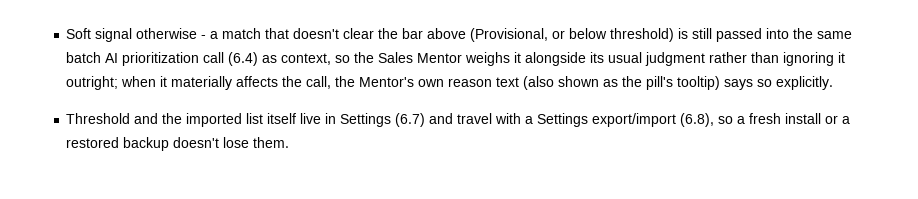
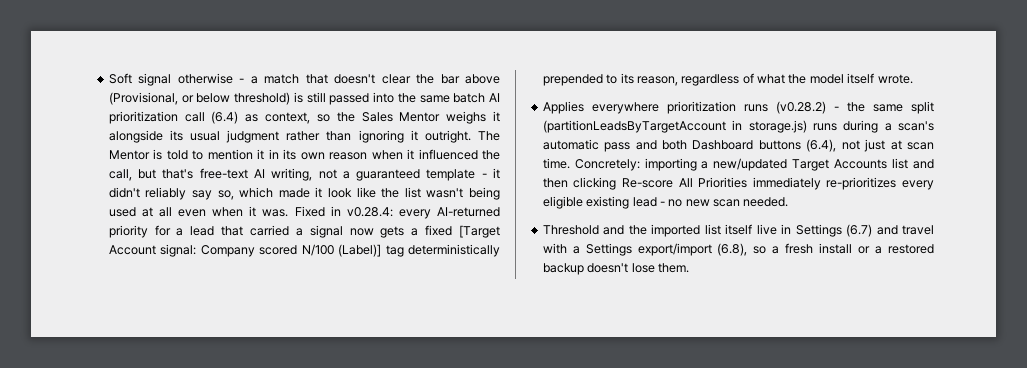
- Soft signal otherwise - a match that doesn't clear the bar above (Provisional, or below threshold) is still passed into the same batch AI prioritization call (6.4) as context, so the Sales Mentor weighs it alongside its usual judgment rather than ignoring it outright; when it materially affects the call, the Mentor's own reason text (also shown as the pill's tooltip) says so explicitly.
+ Soft signal otherwise - a match that doesn't clear the bar above (Provisional, or below threshold) is still passed into the same batch AI prioritization call (6.4) as context, so the Sales Mentor weighs it alongside its usual judgment rather than ignoring it outright. The Mentor is told to mention it in its own reason when it influenced the call, but that's free-text AI writing, not a guaranteed template - it didn't reliably say so, which made it look like the list wasn't being used at all even when it was. Fixed in v0.28.4: every AI-returned priority for a lead that carried a signal now gets a fixed [Target Account signal: Company scored N/100 (Label)] tag deterministically prepended to its reason, regardless of what the model itself wrote.
+ Applies everywhere prioritization runs (v0.28.2) - the same split (partitionLeadsByTargetAccount in storage.js) runs during a scan's automatic pass and both Dashboard buttons (6.4), not just at scan time. Concretely: importing a new/updated Target Accounts list and then clicking Re-score All Priorities immediately re-prioritizes every eligible existing lead - no new scan needed.

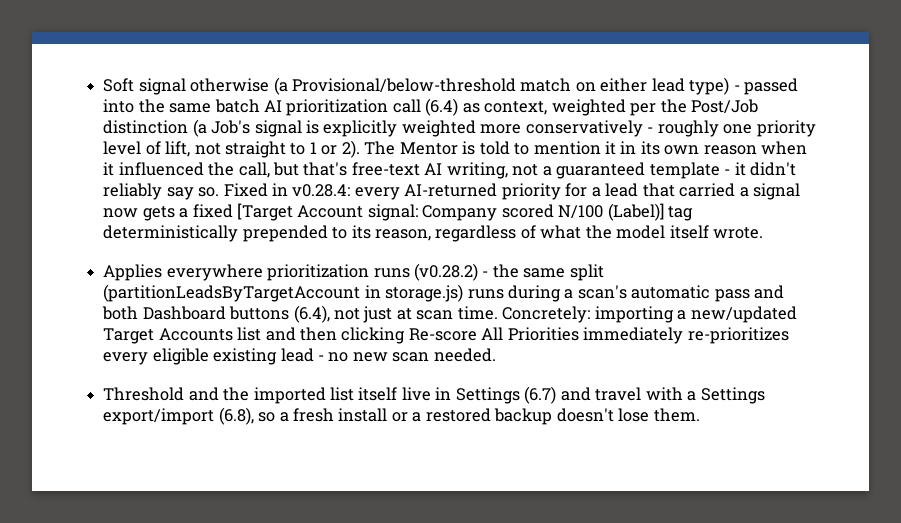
- Soft signal otherwise - a match that doesn't clear the bar above (Provisional, or below threshold) is still passed into the same batch AI prioritization call (6.4) as context, so the Sales Mentor weighs it alongside its usual judgment rather than ignoring it outright.
+ Soft signal otherwise (a Provisional/below-threshold match on either lead type) - passed into the same batch AI prioritization call (6.4) as context, weighted per the Post/Job distinction (a Job's signal is explicitly weighted more conservatively - roughly one priority level of lift, not straight to 1 or 2).
- The Mentor is told to mention it in its own reason when it influenced the call, but that's free-text AI writing, not a guaranteed template - it didn't reliably say so, which made it look like the list wasn't being used at all even when it was.
+ The Mentor is told to mention it in its own reason when it influenced the call, but that's free-text AI writing, not a guaranteed template - it didn't reliably say so.

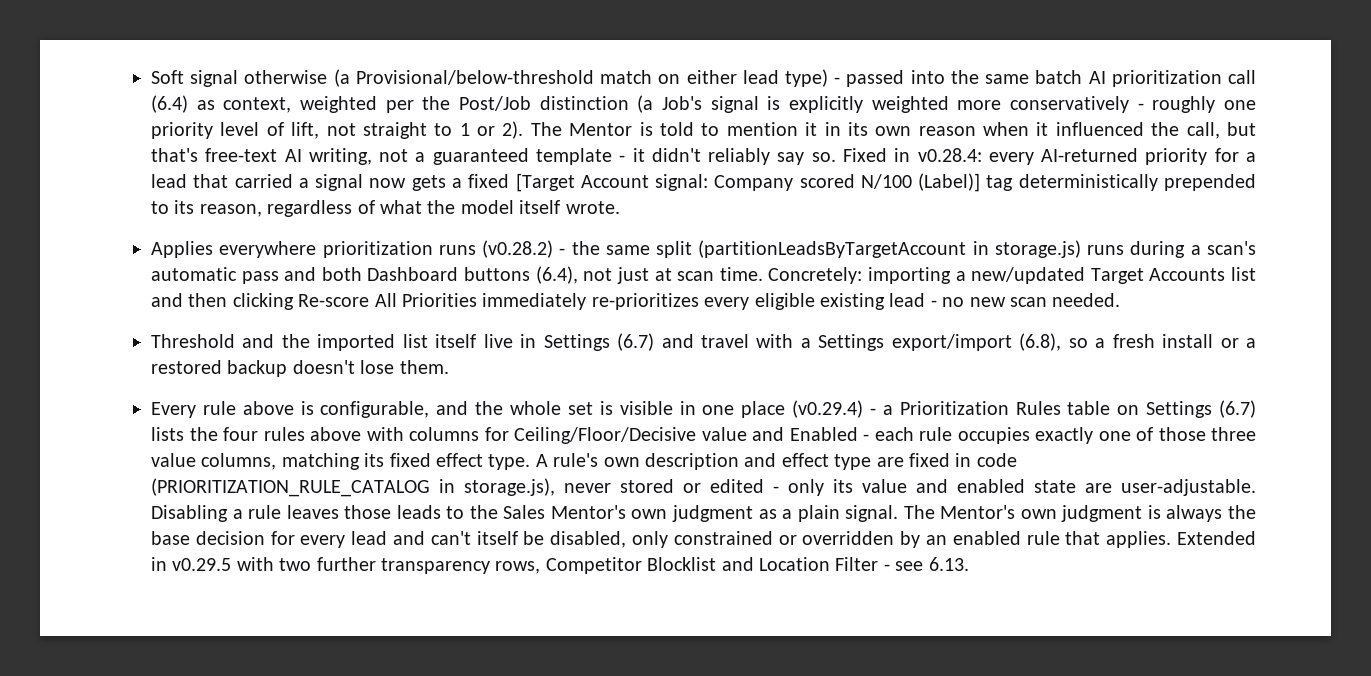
+ Every rule above is configurable, and the whole set is visible in one place (v0.29.4) - a Prioritization Rules table on Settings (6.7) lists the four rules above with columns for Ceiling/Floor/Decisive value and Enabled - each rule occupies exactly one of those three value columns, matching its fixed effect type. A rule's own description and effect type are fixed in code (PRIORITIZATION_RULE_CATALOG in storage.js), never stored or edited - only its value and enabled state are user-adjustable. Disabling a rule leaves those leads to the Sales Mentor's own judgment as a plain signal. The Mentor's own judgment is always the base decision for every lead and can't itself be disabled, only constrained or overridden by an enabled rule that applies. Extended in v0.29.5 with two further transparency rows, Competitor Blocklist and Location Filter - see 6.13.

